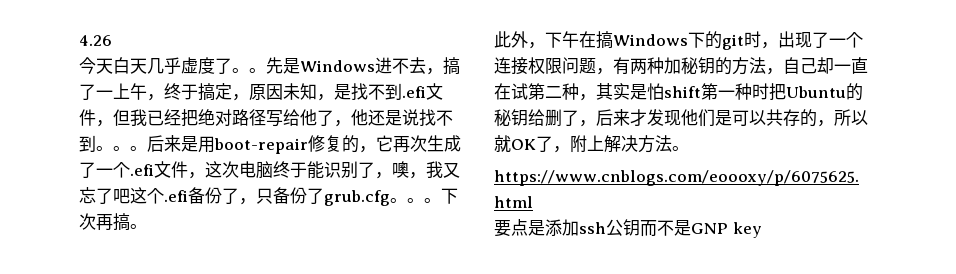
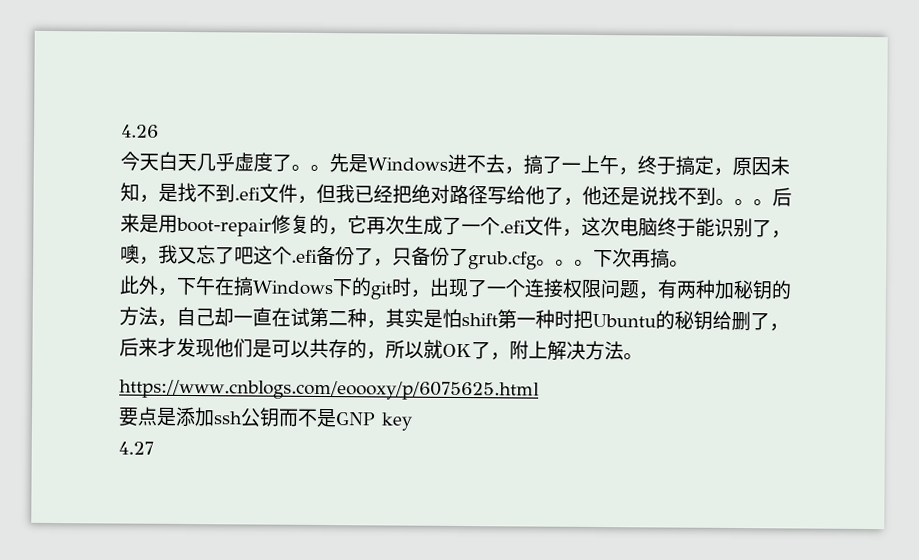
+ 4.27

